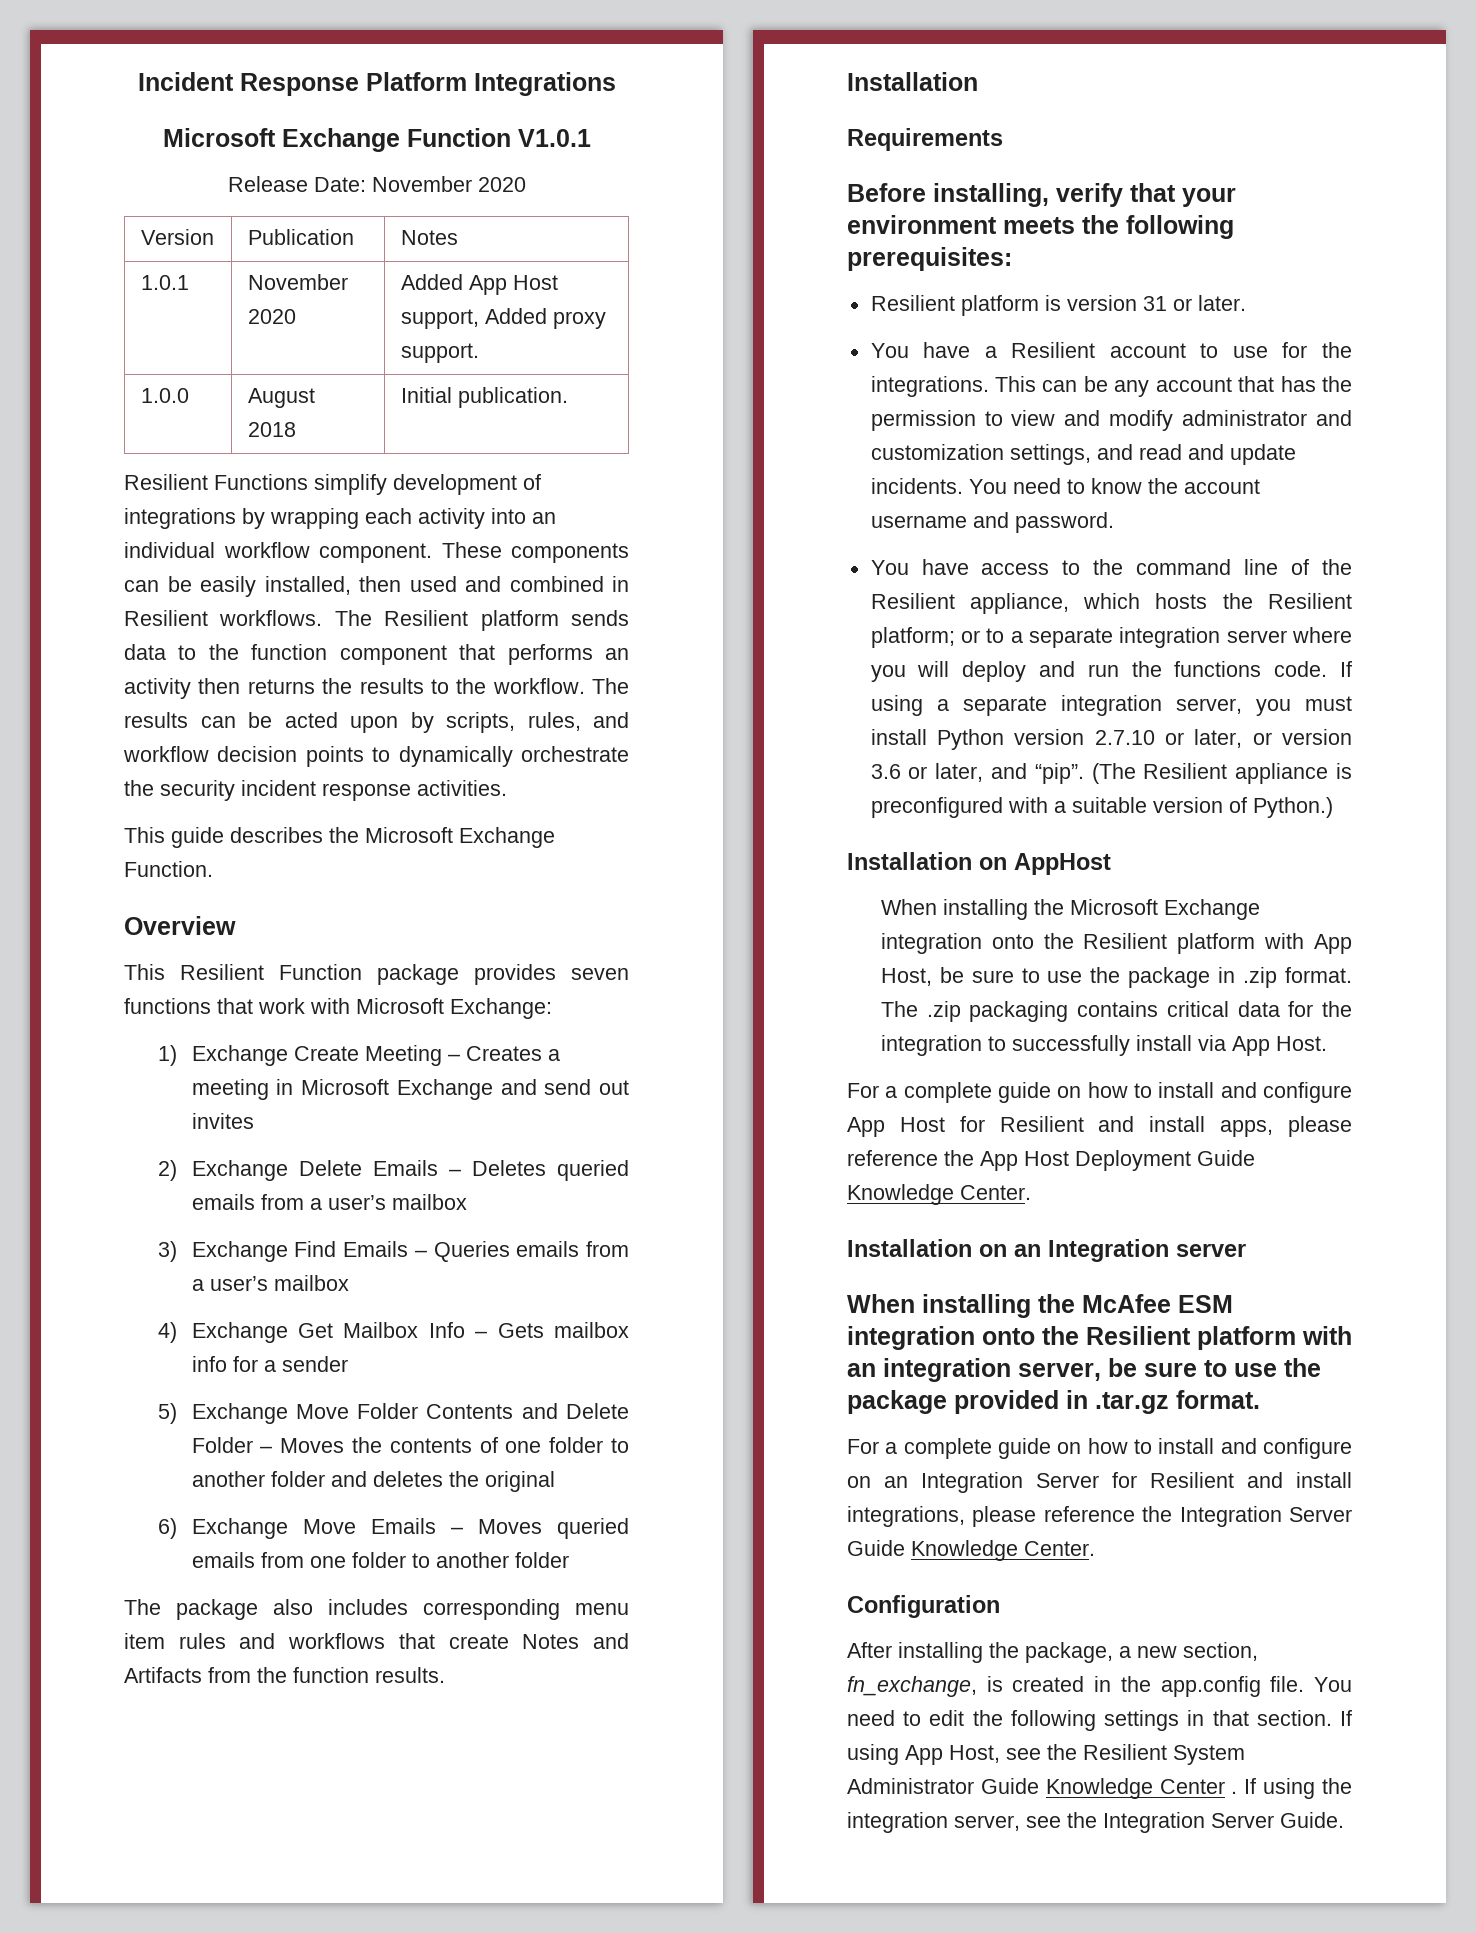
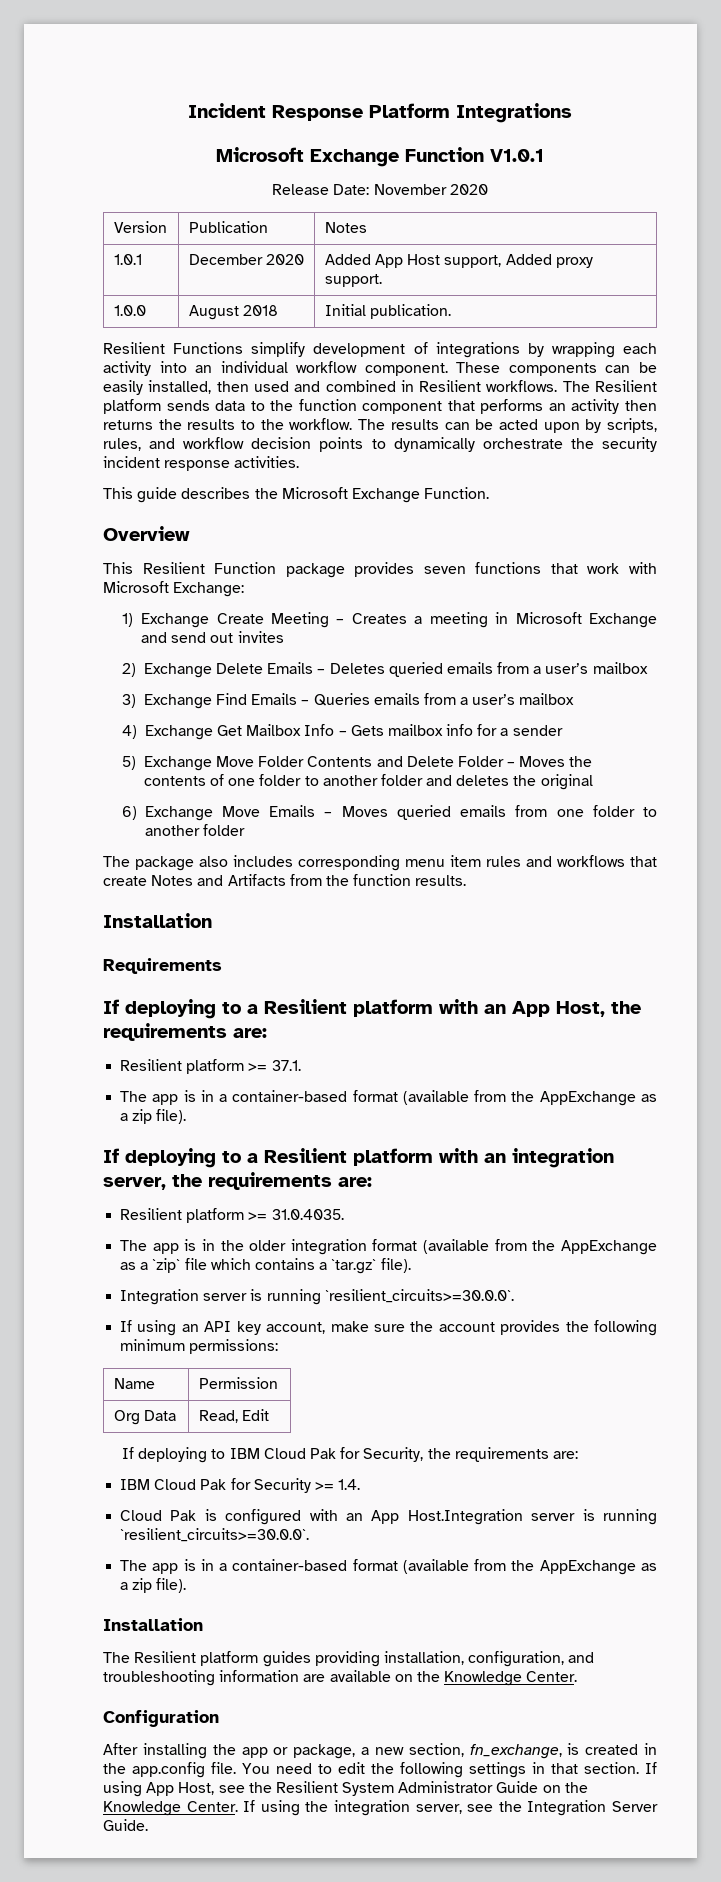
- 1.0.1 | November 2020 | Added App Host support, Added proxy support.
+ 1.0.1 | December 2020 | Added App Host support, Added proxy support.
- Before installing, verify that your environment meets the following prerequisites:
- Resilient platform is version 31 or later.
- You have a Resilient account to use for the integrations. This can be any account that has the permission to view and modify administrator and customization settings, and read and update incidents. You need to know the account username and password.
- You have access to the command line of the Resilient appliance, which hosts the Resilient platform; or to a separate integration server where you will deploy and run the functions code. If using a separate integration server, you must install Python version 2.7.10 or later, or version 3.6 or later, and “pip”. (The Resilient appliance is preconfigured with a suitable version of Python.)
- Installation on AppHost
- When installing the Microsoft Exchange integration onto the Resilient platform with App Host, be sure to use the package in .zip format. The .zip packaging contains critical data for the integration to successfully install via App Host.
- For a complete guide on how to install and configure App Host for Resilient and install apps, please reference the App Host Deployment Guide Knowledge Center.
- Installation on an Integration server
- When installing the McAfee ESM integration onto the Resilient platform with an integration server, be sure to use the package provided in .tar.gz format.
- For a complete guide on how to install and configure on an Integration Server for Resilient and install integrations, please reference the Integration Server Guide Knowledge Center.
+ If deploying to a Resilient platform with an App Host, the requirements are:
+ Resilient platform >= 37.1.
+ The app is in a container-based format (available from the AppExchange as a zip file).
+ If deploying to a Resilient platform with an integration server, the requirements are:
+ Resilient platform >= 31.0.4035.
+ The app is in the older integration format (available from the AppExchange as a `zip` file which contains a `tar.gz` file).
+ Integration server is running `resilient_circuits>=30.0.0`.
+ If using an API key account, make sure the account provides the following minimum permissions:
+ Name | Permission
+ Org Data | Read, Edit
+ If deploying to IBM Cloud Pak for Security, the requirements are:
+ IBM Cloud Pak for Security >= 1.4.
+ Cloud Pak is configured with an App Host.Integration server is running `resilient_circuits>=30.0.0`.
+ The app is in a container-based format (available from the AppExchange as a zip file).
+ Installation
+ The Resilient platform guides providing installation, configuration, and troubleshooting information are available on the Knowledge Center.
- After installing the package, a new section, fn_exchange, is created in the app.config file.
+ After installing the app or package, a new section, fn_exchange, is created in the app.config file.
- If using App Host, see the Resilient System Administrator Guide Knowledge Center .
+ If using App Host, see the Resilient System Administrator Guide on the Knowledge Center.

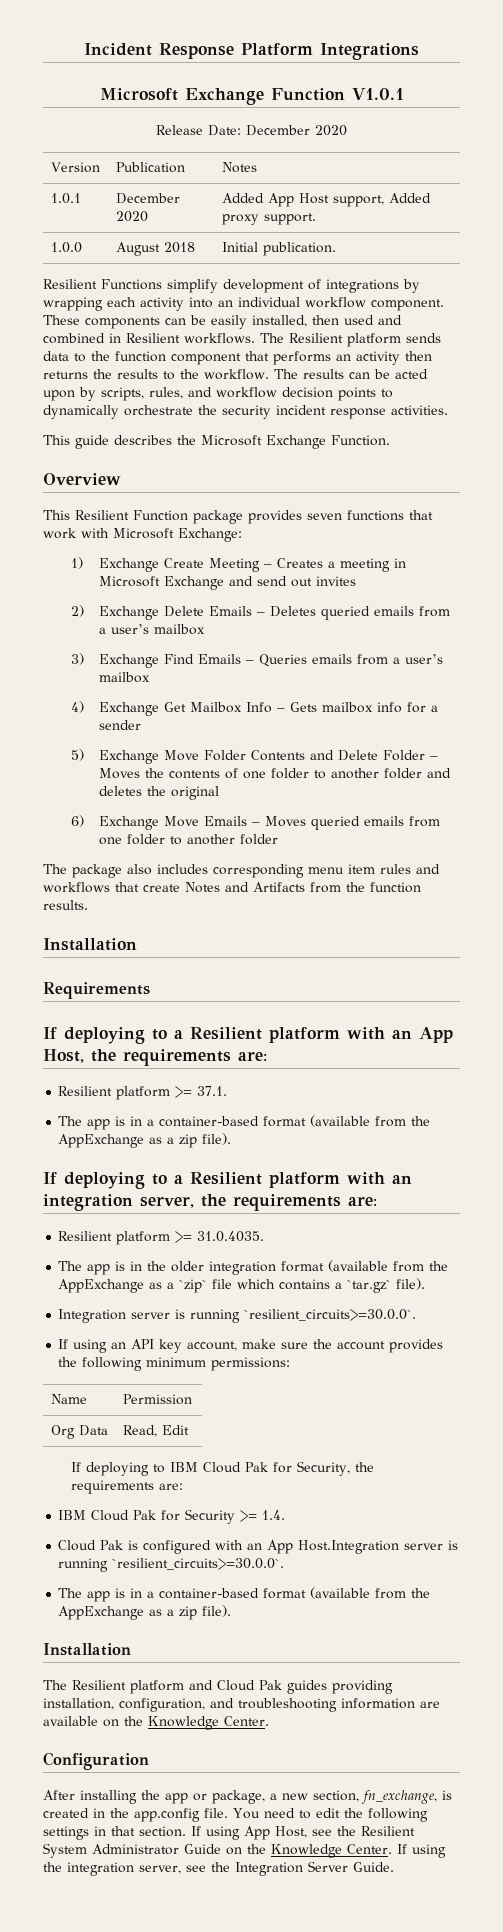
- Release Date: November 2020
+ Release Date: December 2020
- The Resilient platform guides providing installation, configuration, and troubleshooting information are available on the Knowledge Center.
+ The Resilient platform and Cloud Pak guides providing installation, configuration, and troubleshooting information are available on the Knowledge Center.

